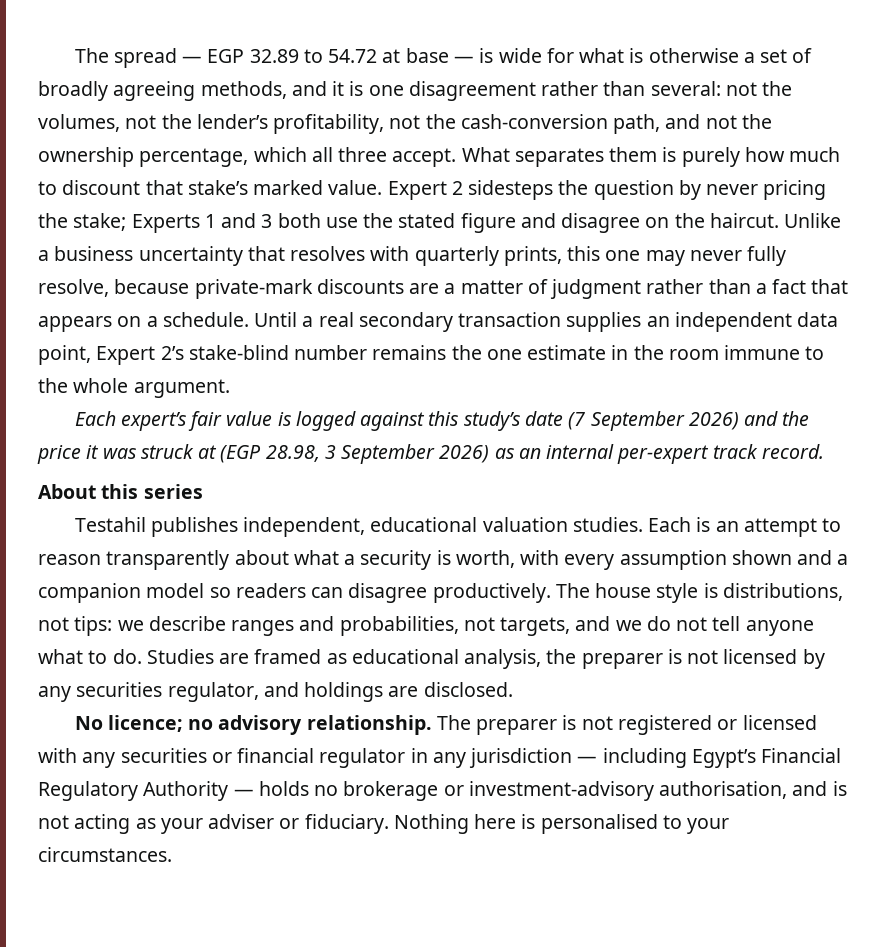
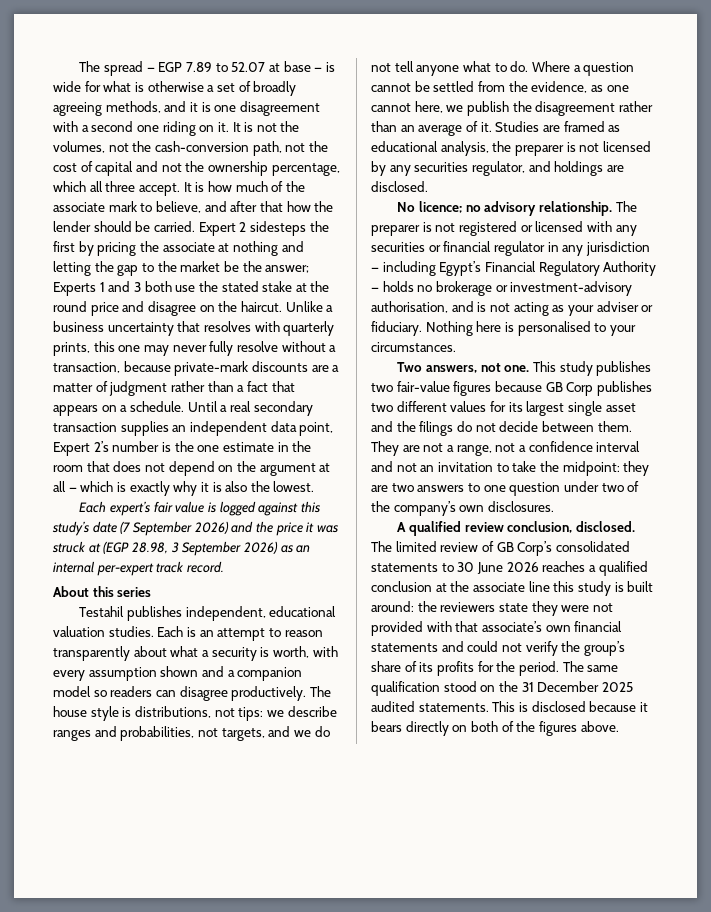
- The spread — EGP 32.89 to 54.72 at base — is wide for what is otherwise a set of broadly agreeing methods, and it is one disagreement rather than several: not the volumes, not the lender’s profitability, not the cash-conversion path, and not the ownership percentage, which all three accept.
+ The spread — EGP 7.89 to 52.07 at base — is wide for what is otherwise a set of broadly agreeing methods, and it is one disagreement with a second one riding on it. It is not the volumes, not the cash-conversion path, not the cost of capital and not the ownership percentage, which all three accept.
- What separates them is purely how much to discount that stake’s marked value. Expert 2 sidesteps the question by never pricing the stake; Experts 1 and 3 both use the stated figure and disagree on the haircut.
+ It is how much of the associate mark to believe, and after that how the lender should be carried. Expert 2 sidesteps the first by pricing the associate at nothing and letting the gap to the market be the answer; Experts 1 and 3 both use the stated stake at the round price and disagree on the haircut.
- Unlike a business uncertainty that resolves with quarterly prints, this one may never fully resolve, because private-mark discounts are a matter of judgment rather than a fact that appears on a schedule.
+ Unlike a business uncertainty that resolves with quarterly prints, this one may never fully resolve without a transaction, because private-mark discounts are a matter of judgment rather than a fact that appears on a schedule.
- Until a real secondary transaction supplies an independent data point, Expert 2’s stake-blind number remains the one estimate in the room immune to the whole argument.
+ Until a real secondary transaction supplies an independent data point, Expert 2’s number is the one estimate in the room that does not depend on the argument at all — which is exactly why it is also the lowest.
+ Where a question cannot be settled from the evidence, as one cannot here, we publish the disagreement rather than an average of it.
+ Two answers, not one. This study publishes two fair-value figures because GB Corp publishes two different values for its largest single asset and the filings do not decide between them. They are not a range, not a confidence interval and not an invitation to take the midpoint: they are two answers to one question under two of the company’s own disclosures.
+ A qualified review conclusion, disclosed. The limited review of GB Corp’s consolidated statements to 30 June 2026 reaches a qualified conclusion at the associate line this study is built around: the reviewers state they were not provided with that associate’s own financial statements and could not verify the group’s share of its profits for the period. The same qualification stood on the 31 December 2025 audited statements. This is disclosed because it bears directly on both of the figures above.

